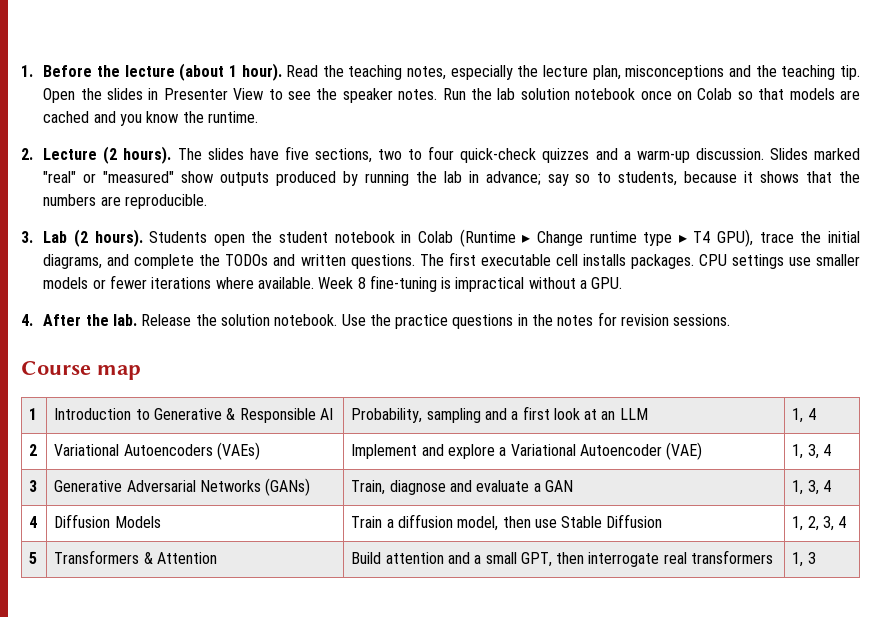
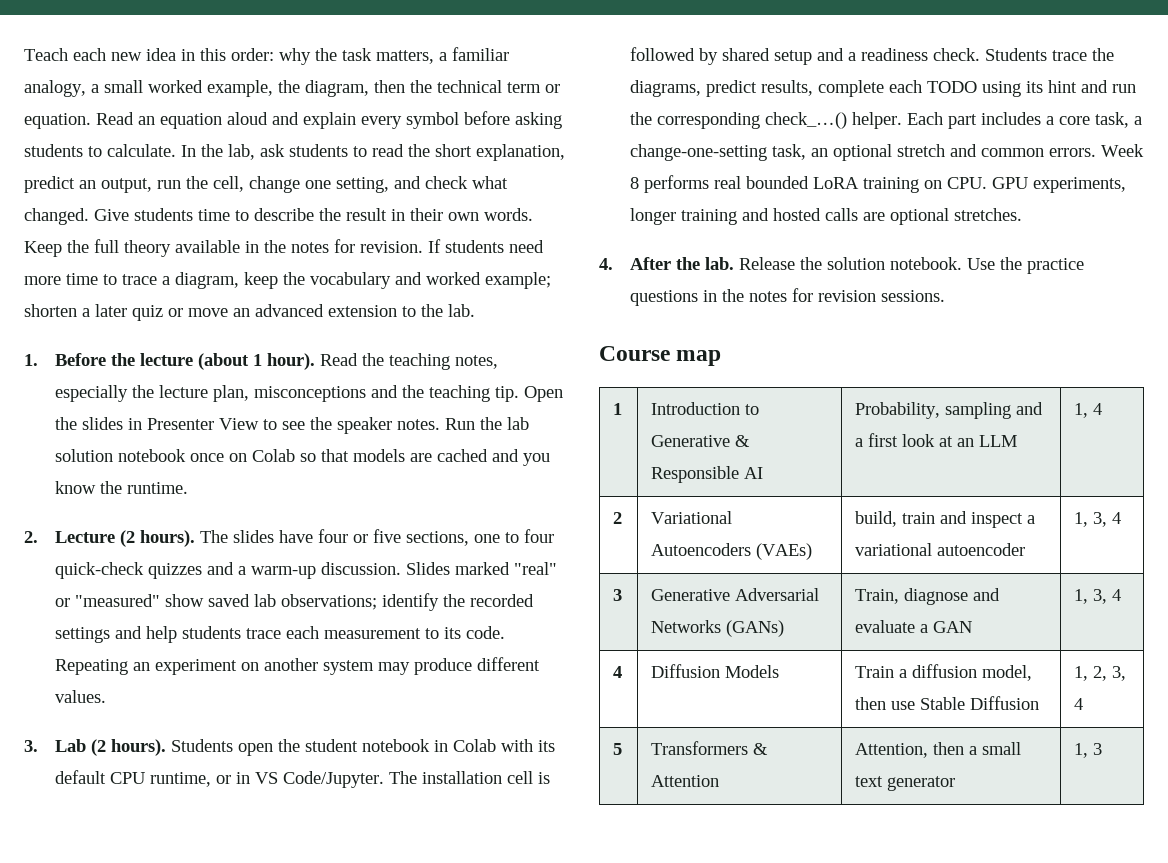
+ Teach each new idea in this order: why the task matters, a familiar analogy, a small worked example, the diagram, then the technical term or equation. Read an equation aloud and explain every symbol before asking students to calculate. In the lab, ask students to read the short explanation, predict an output, run the cell, change one setting, and check what changed. Give students time to describe the result in their own words. Keep the full theory available in the notes for revision. If students need more time to trace a diagram, keep the vocabulary and worked example; shorten a later quiz or move an advanced extension to the lab.
- The slides have five sections, two to four quick-check quizzes and a warm-up discussion.
+ The slides have four or five sections, one to four quick-check quizzes and a warm-up discussion.
- Slides marked "real" or "measured" show outputs produced by running the lab in advance; say so to students, because it shows that the numbers are reproducible.
+ Slides marked "real" or "measured" show saved lab observations; identify the recorded settings and help students trace each measurement to its code. Repeating an experiment on another system may produce different values.
- Students open the student notebook in Colab (Runtime ▸ Change runtime type ▸ T4 GPU), trace the initial diagrams, and complete the TODOs and written questions. The first executable cell installs packages. CPU settings use smaller models or fewer iterations where available. Week 8 fine-tuning is impractical without a GPU.
+ Students open the student notebook in Colab with its default CPU runtime, or in VS Code/Jupyter. The installation cell is followed by shared setup and a readiness check. Students trace the diagrams, predict results, complete each TODO using its hint and run the corresponding check_…() helper. Each part includes a core task, a change-one-setting task, an optional stretch and common errors. Week 8 performs real bounded LoRA training on CPU. GPU experiments, longer training and hosted calls are optional stretches.
- 2 | Variational Autoencoders (VAEs) | Implement and explore a Variational Autoencoder (VAE) | 1, 3, 4
+ 2 | Variational Autoencoders (VAEs) | build, train and inspect a variational autoencoder | 1, 3, 4
- 5 | Transformers & Attention | Build attention and a small GPT, then interrogate real transformers | 1, 3
+ 5 | Transformers & Attention | Attention, then a small text generator | 1, 3

